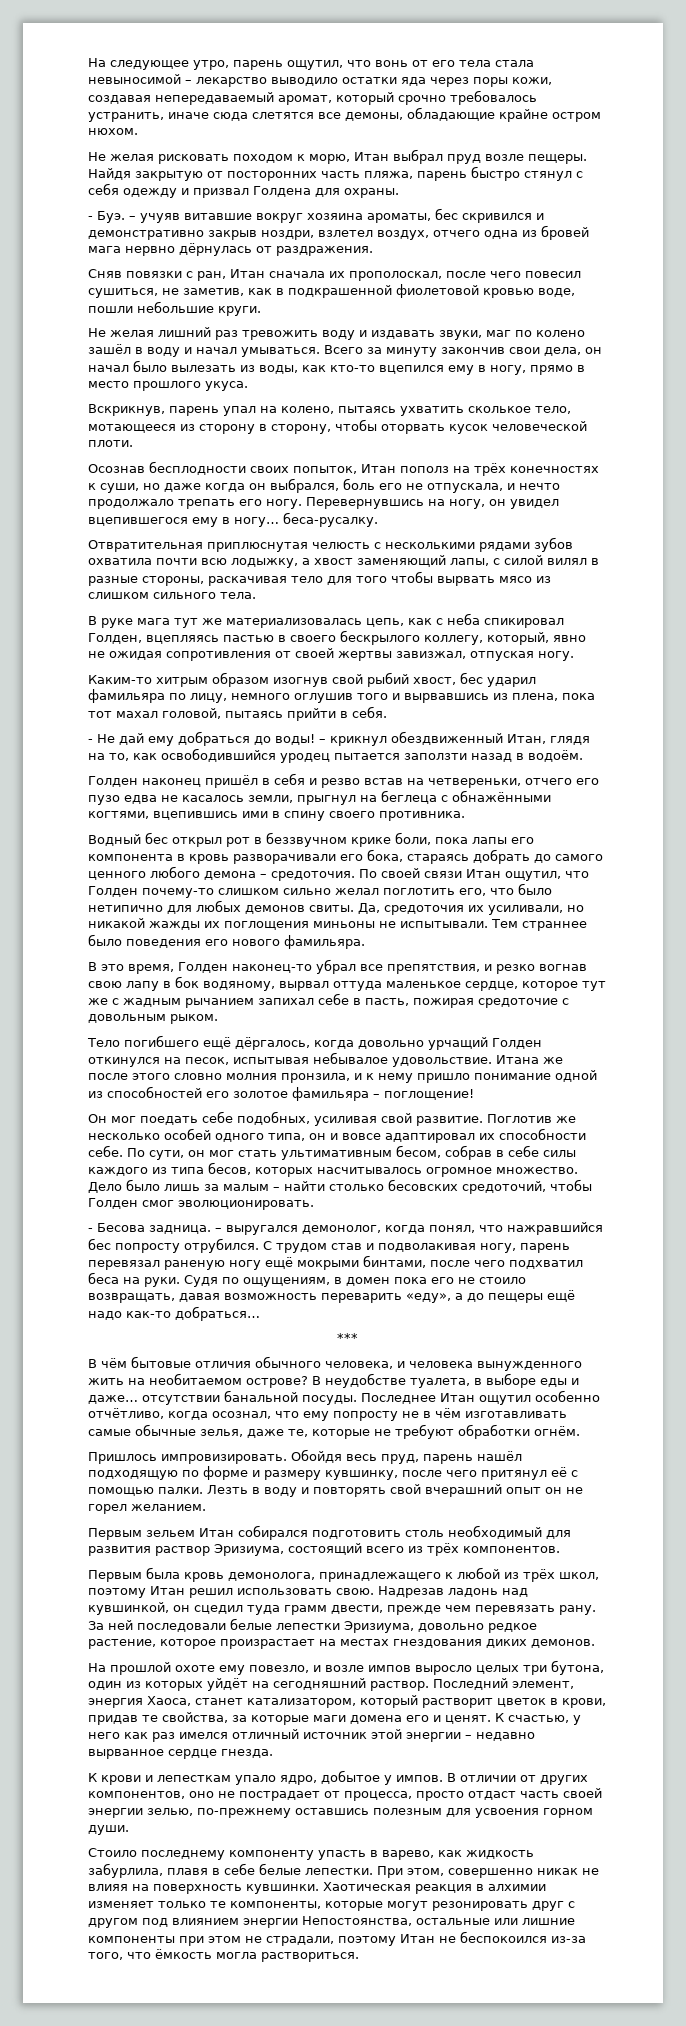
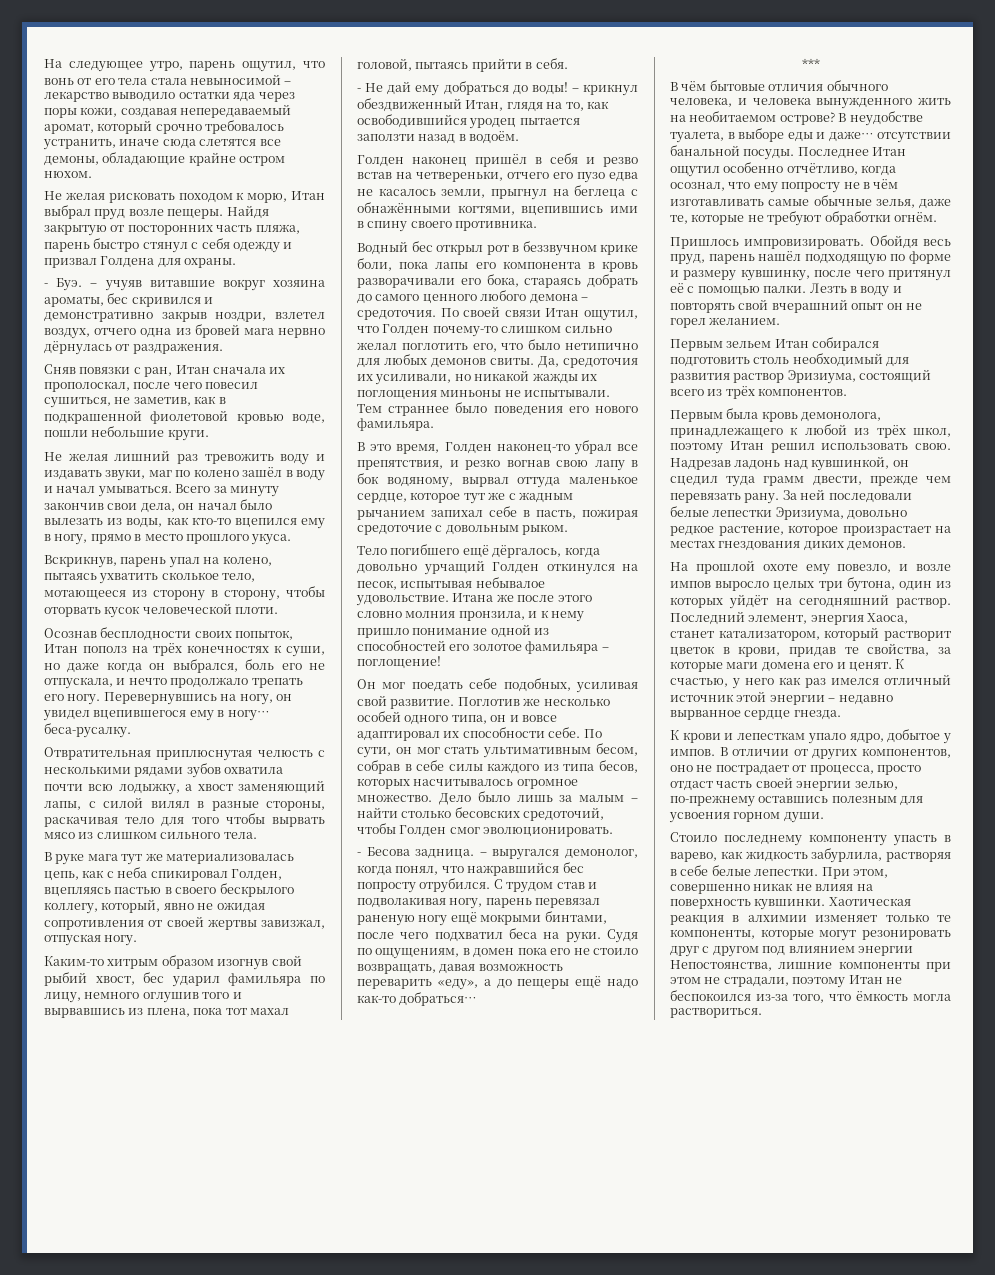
- Стоило последнему компоненту упасть в варево, как жидкость забурлила, плавя в себе белые лепестки.
+ Стоило последнему компоненту упасть в варево, как жидкость забурлила, растворяя в себе белые лепестки.
- Хаотическая реакция в алхимии изменяет только те компоненты, которые могут резонировать друг с другом под влиянием энергии Непостоянства, остальные или лишние компоненты при этом не страдали, поэтому Итан не беспокоился из-за того, что ёмкость могла раствориться.
+ Хаотическая реакция в алхимии изменяет только те компоненты, которые могут резонировать друг с другом под влиянием энергии Непостоянства, лишние компоненты при этом не страдали, поэтому Итан не беспокоился из-за того, что ёмкость могла раствориться.

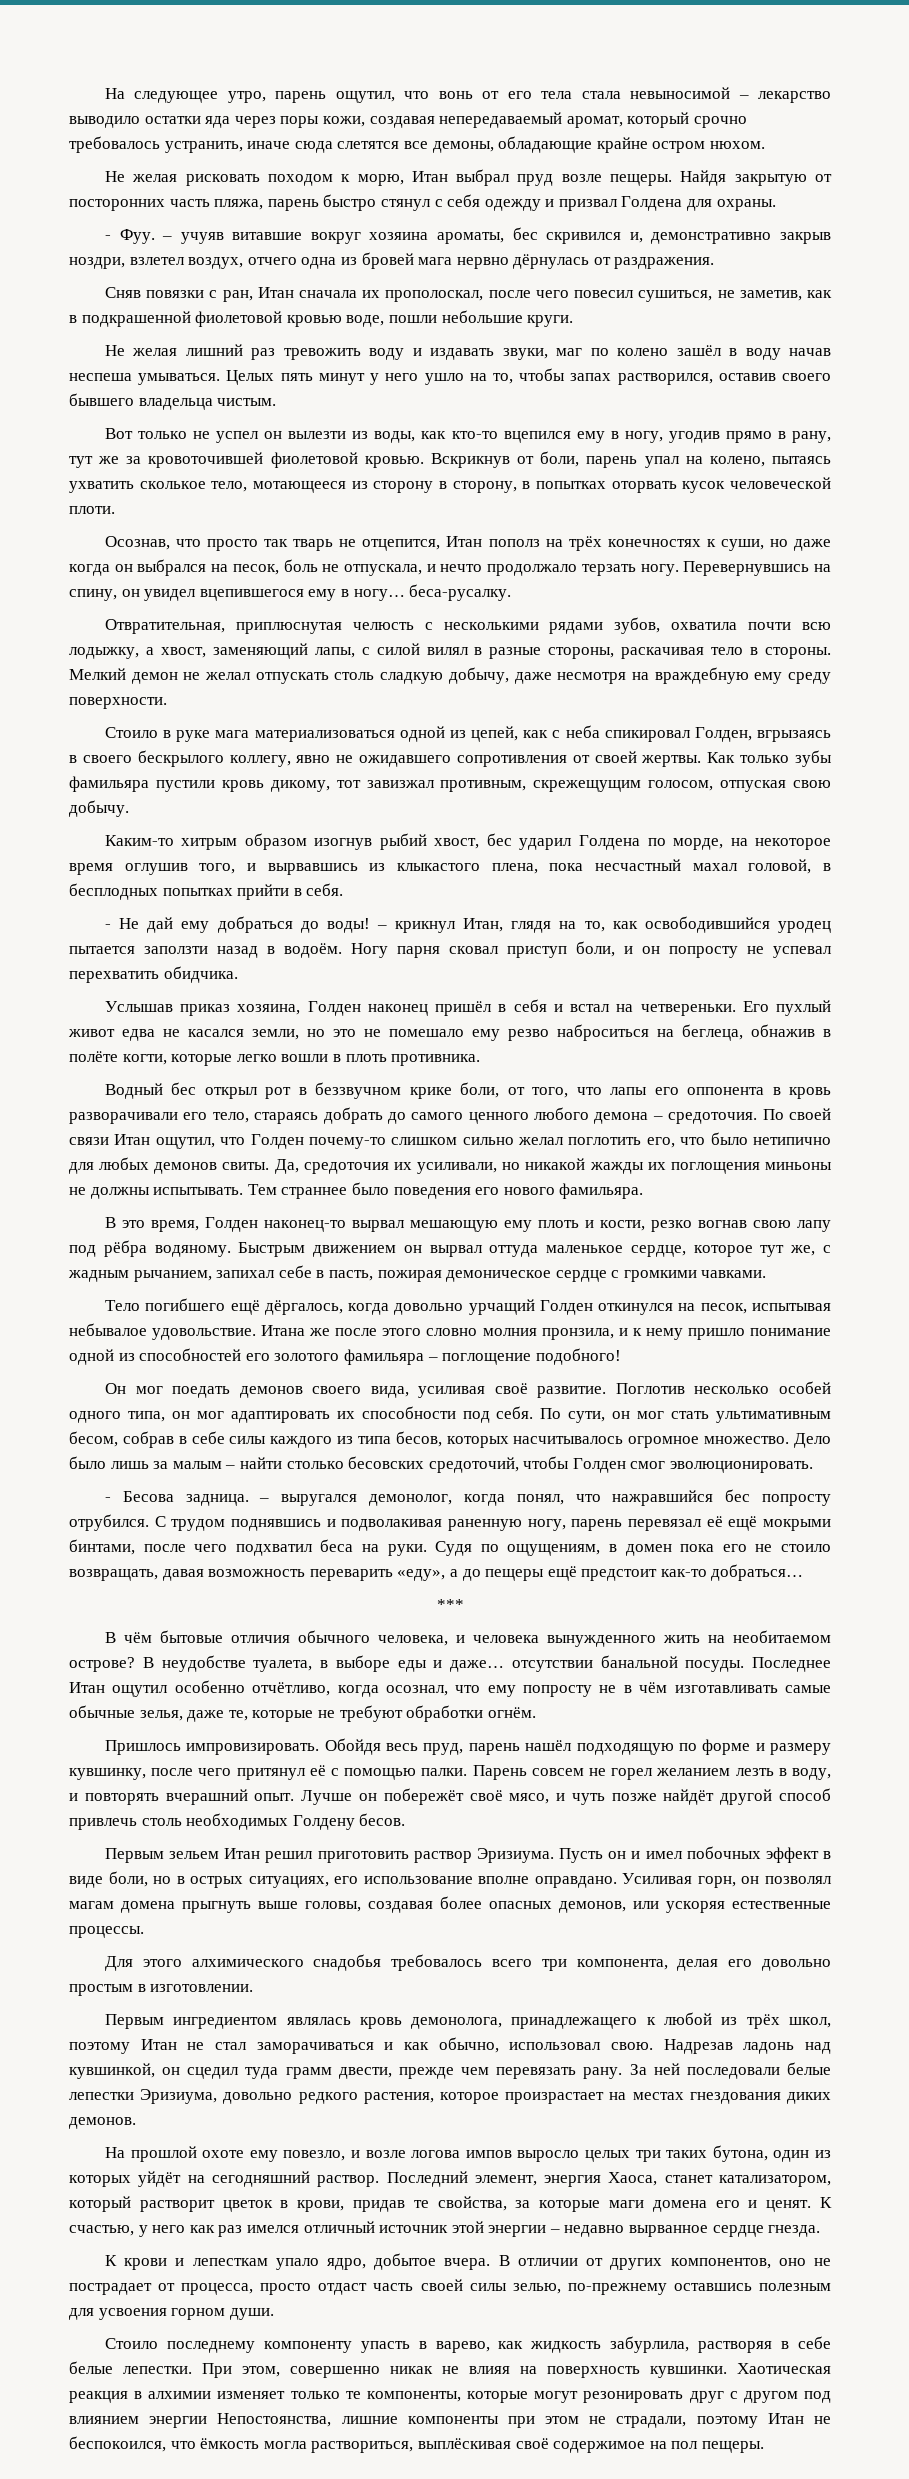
- - Буэ. – учуяв витавшие вокруг хозяина ароматы, бес скривился и демонстративно закрыв ноздри, взлетел воздух, отчего одна из бровей мага нервно дёрнулась от раздражения.
+ - Фуу. – учуяв витавшие вокруг хозяина ароматы, бес скривился и, демонстративно закрыв ноздри, взлетел воздух, отчего одна из бровей мага нервно дёрнулась от раздражения.
- Не желая лишний раз тревожить воду и издавать звуки, маг по колено зашёл в воду и начал умываться. Всего за минуту закончив свои дела, он начал было вылезать из воды, как кто-то вцепился ему в ногу, прямо в место прошлого укуса.
- Вскрикнув, парень упал на колено, пытаясь ухватить сколькое тело, мотающееся из сторону в сторону, чтобы оторвать кусок человеческой плоти.
+ Не желая лишний раз тревожить воду и издавать звуки, маг по колено зашёл в воду начав неспеша умываться. Целых пять минут у него ушло на то, чтобы запах растворился, оставив своего бывшего владельца чистым.
+ Вот только не успел он вылезти из воды, как кто-то вцепился ему в ногу, угодив прямо в рану, тут же за кровоточившей фиолетовой кровью. Вскрикнув от боли, парень упал на колено, пытаясь ухватить сколькое тело, мотающееся из сторону в сторону, в попытках оторвать кусок человеческой плоти.
- Осознав бесплодности своих попыток, Итан пополз на трёх конечностях к суши, но даже когда он выбрался, боль его не отпускала, и нечто продолжало трепать его ногу.
+ Осознав, что просто так тварь не отцепится, Итан пополз на трёх конечностях к суши, но даже когда он выбрался на песок, боль не отпускала, и нечто продолжало терзать ногу.
- Перевернувшись на ногу, он увидел вцепившегося ему в ногу… беса-русалку.
+ Перевернувшись на спину, он увидел вцепившегося ему в ногу… беса-русалку.
- Отвратительная приплюснутая челюсть с несколькими рядами зубов охватила почти всю лодыжку, а хвост заменяющий лапы, с силой вилял в разные стороны, раскачивая тело для того чтобы вырвать мясо из слишком сильного тела.
- В руке мага тут же материализовалась цепь, как с неба спикировал Голден, вцепляясь пастью в своего бескрылого коллегу, который, явно не ожидая сопротивления от своей жертвы завизжал, отпуская ногу.
+ Отвратительная, приплюснутая челюсть с несколькими рядами зубов, охватила почти всю лодыжку, а хвост, заменяющий лапы, с силой вилял в разные стороны, раскачивая тело в стороны. Мелкий демон не желал отпускать столь сладкую добычу, даже несмотря на враждебную ему среду поверхности.
+ Стоило в руке мага материализоваться одной из цепей, как с неба спикировал Голден, вгрызаясь в своего бескрылого коллегу, явно не ожидавшего сопротивления от своей жертвы. Как только зубы фамильяра пустили кровь дикому, тот завизжал противным, скрежещущим голосом, отпуская свою добычу.
- Каким-то хитрым образом изогнув свой рыбий хвост, бес ударил фамильяра по лицу, немного оглушив того и вырвавшись из плена, пока тот махал головой, пытаясь прийти в себя.
+ Каким-то хитрым образом изогнув рыбий хвост, бес ударил Голдена по морде, на некоторое время оглушив того, и вырвавшись из клыкастого плена, пока несчастный махал головой, в бесплодных попытках прийти в себя.
- – крикнул обездвиженный Итан, глядя на то, как освободившийся уродец пытается заползти назад в водоём.
- Голден наконец пришёл в себя и резво встав на четвереньки, отчего его пузо едва не касалось земли, прыгнул на беглеца с обнажёнными когтями, вцепившись ими в спину своего противника.
+ – крикнул Итан, глядя на то, как освободившийся уродец пытается заползти назад в водоём. Ногу парня сковал приступ боли, и он попросту не успевал перехватить обидчика.
+ Услышав приказ хозяина, Голден наконец пришёл в себя и встал на четвереньки. Его пухлый живот едва не касался земли, но это не помешало ему резво наброситься на беглеца, обнажив в полёте когти, которые легко вошли в плоть противника.
- Водный бес открыл рот в беззвучном крике боли, пока лапы его компонента в кровь разворачивали его бока, стараясь добрать до самого ценного любого демона – средоточия.
+ Водный бес открыл рот в беззвучном крике боли, от того, что лапы его оппонента в кровь разворачивали его тело, стараясь добрать до самого ценного любого демона – средоточия.
- Да, средоточия их усиливали, но никакой жажды их поглощения миньоны не испытывали.
+ Да, средоточия их усиливали, но никакой жажды их поглощения миньоны не должны испытывать.
- В это время, Голден наконец-то убрал все препятствия, и резко вогнав свою лапу в бок водяному, вырвал оттуда маленькое сердце, которое тут же с жадным рычанием запихал себе в пасть, пожирая средоточие с довольным рыком.
+ В это время, Голден наконец-то вырвал мешающую ему плоть и кости, резко вогнав свою лапу под рёбра водяному. Быстрым движением он вырвал оттуда маленькое сердце, которое тут же, с жадным рычанием, запихал себе в пасть, пожирая демоническое сердце с громкими чавками.
- Итана же после этого словно молния пронзила, и к нему пришло понимание одной из способностей его золотое фамильяра – поглощение!
+ Итана же после этого словно молния пронзила, и к нему пришло понимание одной из способностей его золотого фамильяра – поглощение подобного!
- Он мог поедать себе подобных, усиливая свой развитие.
+ Он мог поедать демонов своего вида, усиливая своё развитие.
- Поглотив же несколько особей одного типа, он и вовсе адаптировал их способности себе.
+ Поглотив несколько особей одного типа, он мог адаптировать их способности под себя.
- С трудом став и подволакивая ногу, парень перевязал раненую ногу ещё мокрыми бинтами, после чего подхватил беса на руки.
+ С трудом поднявшись и подволакивая раненную ногу, парень перевязал её ещё мокрыми бинтами, после чего подхватил беса на руки.
- Судя по ощущениям, в домен пока его не стоило возвращать, давая возможность переварить «еду», а до пещеры ещё надо как-то добраться…
+ Судя по ощущениям, в домен пока его не стоило возвращать, давая возможность переварить «еду», а до пещеры ещё предстоит как-то добраться…
- Лезть в воду и повторять свой вчерашний опыт он не горел желанием.
- Первым зельем Итан собирался подготовить столь необходимый для развития раствор Эризиума, состоящий всего из трёх компонентов.
- Первым была кровь демонолога, принадлежащего к любой из трёх школ, поэтому Итан решил использовать свою.
+ Парень совсем не горел желанием лезть в воду, и повторять вчерашний опыт. Лучше он побережёт своё мясо, и чуть позже найдёт другой способ привлечь столь необходимых Голдену бесов.
+ Первым зельем Итан решил приготовить раствор Эризиума. Пусть он и имел побочных эффект в виде боли, но в острых ситуациях, его использование вполне оправдано. Усиливая горн, он позволял магам домена прыгнуть выше головы, создавая более опасных демонов, или ускоряя естественные процессы.
+ Для этого алхимического снадобья требовалось всего три компонента, делая его довольно простым в изготовлении.
+ Первым ингредиентом являлась кровь демонолога, принадлежащего к любой из трёх школ, поэтому Итан не стал заморачиваться и как обычно, использовал свою.
- За ней последовали белые лепестки Эризиума, довольно редкое растение, которое произрастает на местах гнездования диких демонов.
+ За ней последовали белые лепестки Эризиума, довольно редкого растения, которое произрастает на местах гнездования диких демонов.
- На прошлой охоте ему повезло, и возле импов выросло целых три бутона, один из которых уйдёт на сегодняшний раствор.
+ На прошлой охоте ему повезло, и возле логова импов выросло целых три таких бутона, один из которых уйдёт на сегодняшний раствор.
- К крови и лепесткам упало ядро, добытое у импов.
+ К крови и лепесткам упало ядро, добытое вчера.
- В отличии от других компонентов, оно не пострадает от процесса, просто отдаст часть своей энергии зелью, по-прежнему оставшись полезным для усвоения горном души.
+ В отличии от других компонентов, оно не пострадает от процесса, просто отдаст часть своей силы зелью, по-прежнему оставшись полезным для усвоения горном души.
- Хаотическая реакция в алхимии изменяет только те компоненты, которые могут резонировать друг с другом под влиянием энергии Непостоянства, лишние компоненты при этом не страдали, поэтому Итан не беспокоился из-за того, что ёмкость могла раствориться.
+ Хаотическая реакция в алхимии изменяет только те компоненты, которые могут резонировать друг с другом под влиянием энергии Непостоянства, лишние компоненты при этом не страдали, поэтому Итан не беспокоился, что ёмкость могла раствориться, выплёскивая своё содержимое на пол пещеры.

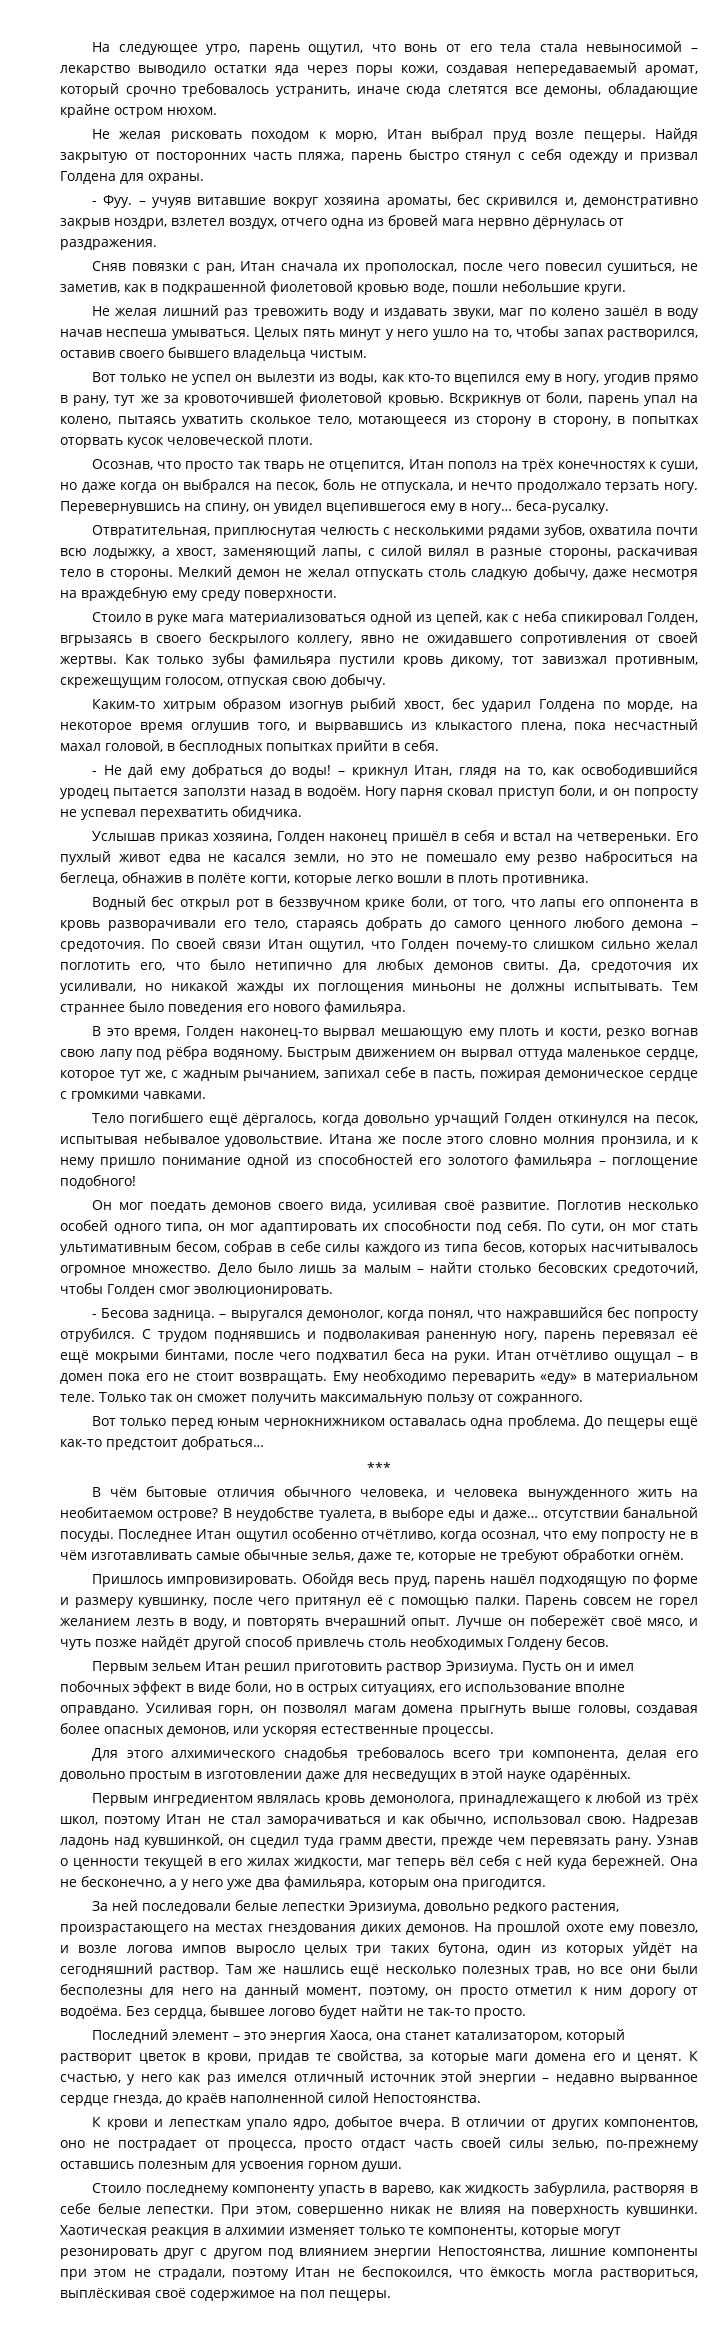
- Судя по ощущениям, в домен пока его не стоило возвращать, давая возможность переварить «еду», а до пещеры ещё предстоит как-то добраться…
+ Итан отчётливо ощущал – в домен пока его не стоит возвращать. Ему необходимо переварить «еду» в материальном теле. Только так он сможет получить максимальную пользу от сожранного.
+ Вот только перед юным чернокнижником оставалась одна проблема. До пещеры ещё как-то предстоит добраться…
- Для этого алхимического снадобья требовалось всего три компонента, делая его довольно простым в изготовлении.
+ Для этого алхимического снадобья требовалось всего три компонента, делая его довольно простым в изготовлении даже для несведущих в этой науке одарённых.
- Надрезав ладонь над кувшинкой, он сцедил туда грамм двести, прежде чем перевязать рану. За ней последовали белые лепестки Эризиума, довольно редкого растения, которое произрастает на местах гнездования диких демонов.
- На прошлой охоте ему повезло, и возле логова импов выросло целых три таких бутона, один из которых уйдёт на сегодняшний раствор.
+ Надрезав ладонь над кувшинкой, он сцедил туда грамм двести, прежде чем перевязать рану. Узнав о ценности текущей в его жилах жидкости, маг теперь вёл себя с ней куда бережней. Она не бесконечно, а у него уже два фамильяра, которым она пригодится.
+ За ней последовали белые лепестки Эризиума, довольно редкого растения, произрастающего на местах гнездования диких демонов. На прошлой охоте ему повезло, и возле логова импов выросло целых три таких бутона, один из которых уйдёт на сегодняшний раствор.
- Последний элемент, энергия Хаоса, станет катализатором, который растворит цветок в крови, придав те свойства, за которые маги домена его и ценят.
+ Там же нашлись ещё несколько полезных трав, но все они были бесполезны для него на данный момент, поэтому, он просто отметил к ним дорогу от водоёма. Без сердца, бывшее логово будет найти не так-то просто.
+ Последний элемент – это энергия Хаоса, она станет катализатором, который растворит цветок в крови, придав те свойства, за которые маги домена его и ценят.
- К счастью, у него как раз имелся отличный источник этой энергии – недавно вырванное сердце гнезда.
+ К счастью, у него как раз имелся отличный источник этой энергии – недавно вырванное сердце гнезда, до краёв наполненной силой Непостоянства.

